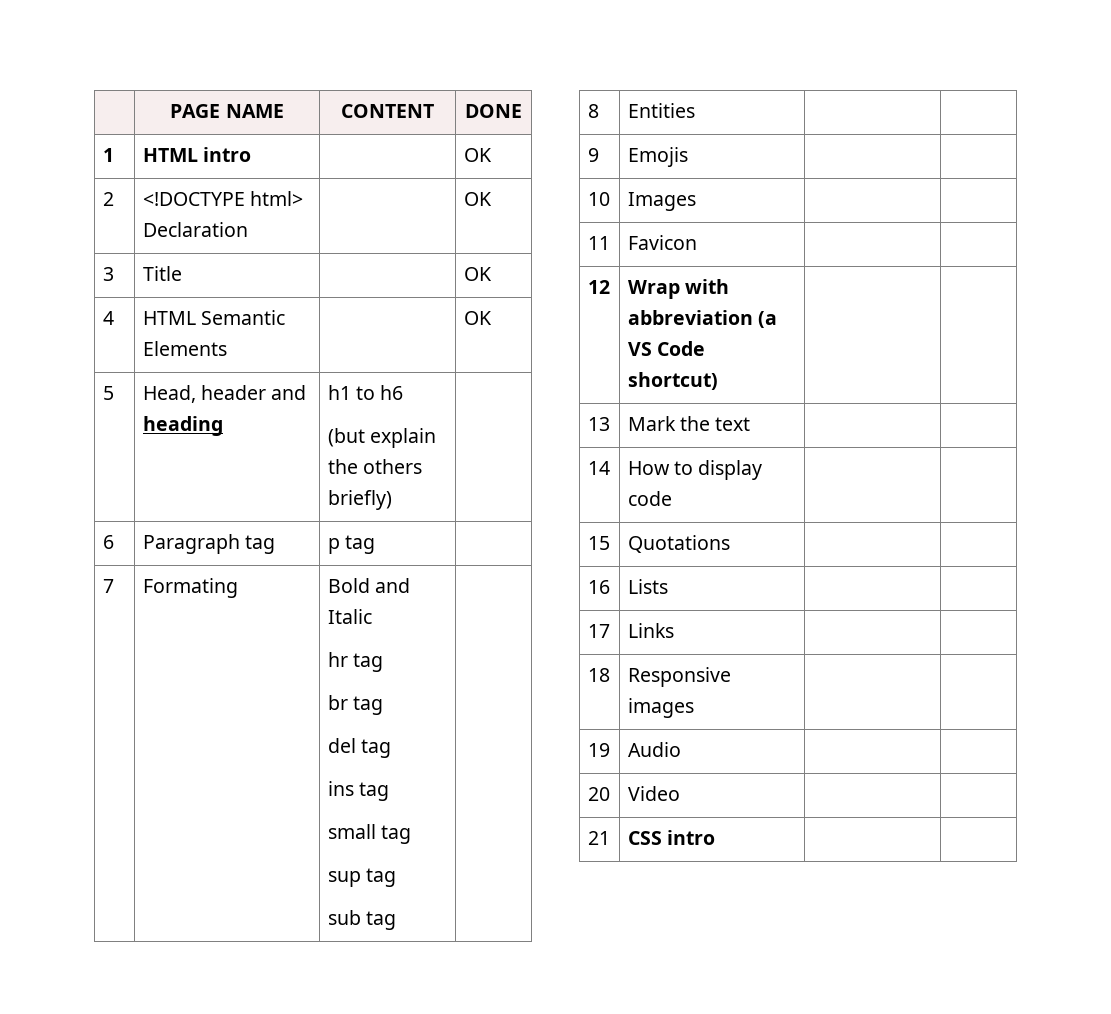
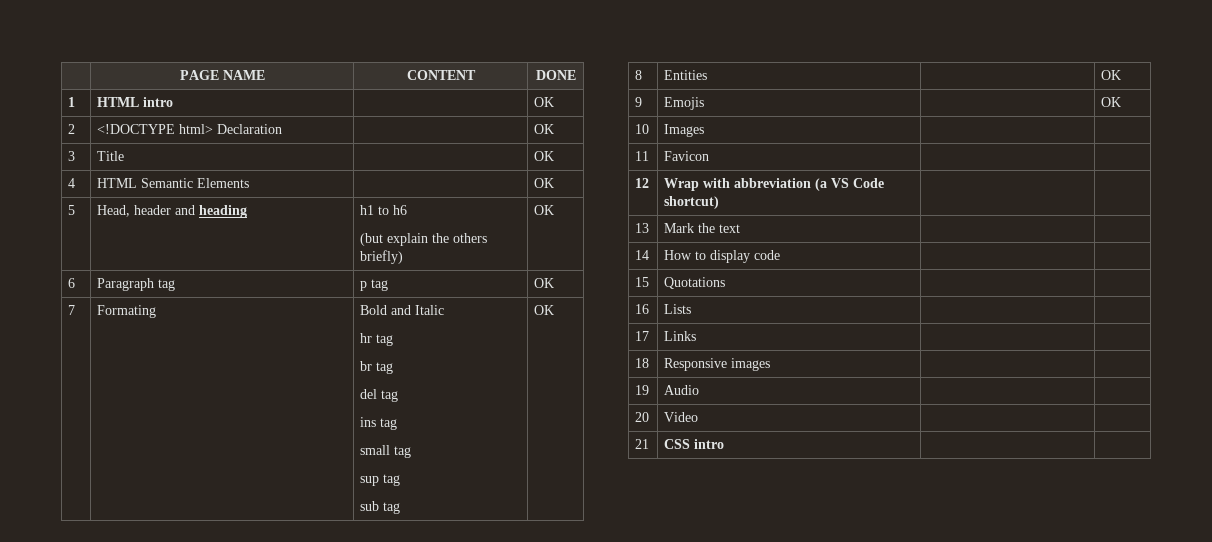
  5 | Head, header and heading | h1 to h6
- (but explain the others briefly) |
+ (but explain the others briefly) | OK
- 6 | Paragraph tag | p tag |
+ 6 | Paragraph tag | p tag | OK
  7 | Formating | Bold and Italic
  hr tag
  br tag
  del tag
  ins tag
  small tag
  sup tag
- sub tag |
+ sub tag | OK
- 8 | Entities | |
+ 8 | Entities | | OK
- 9 | Emojis | |
+ 9 | Emojis | | OK

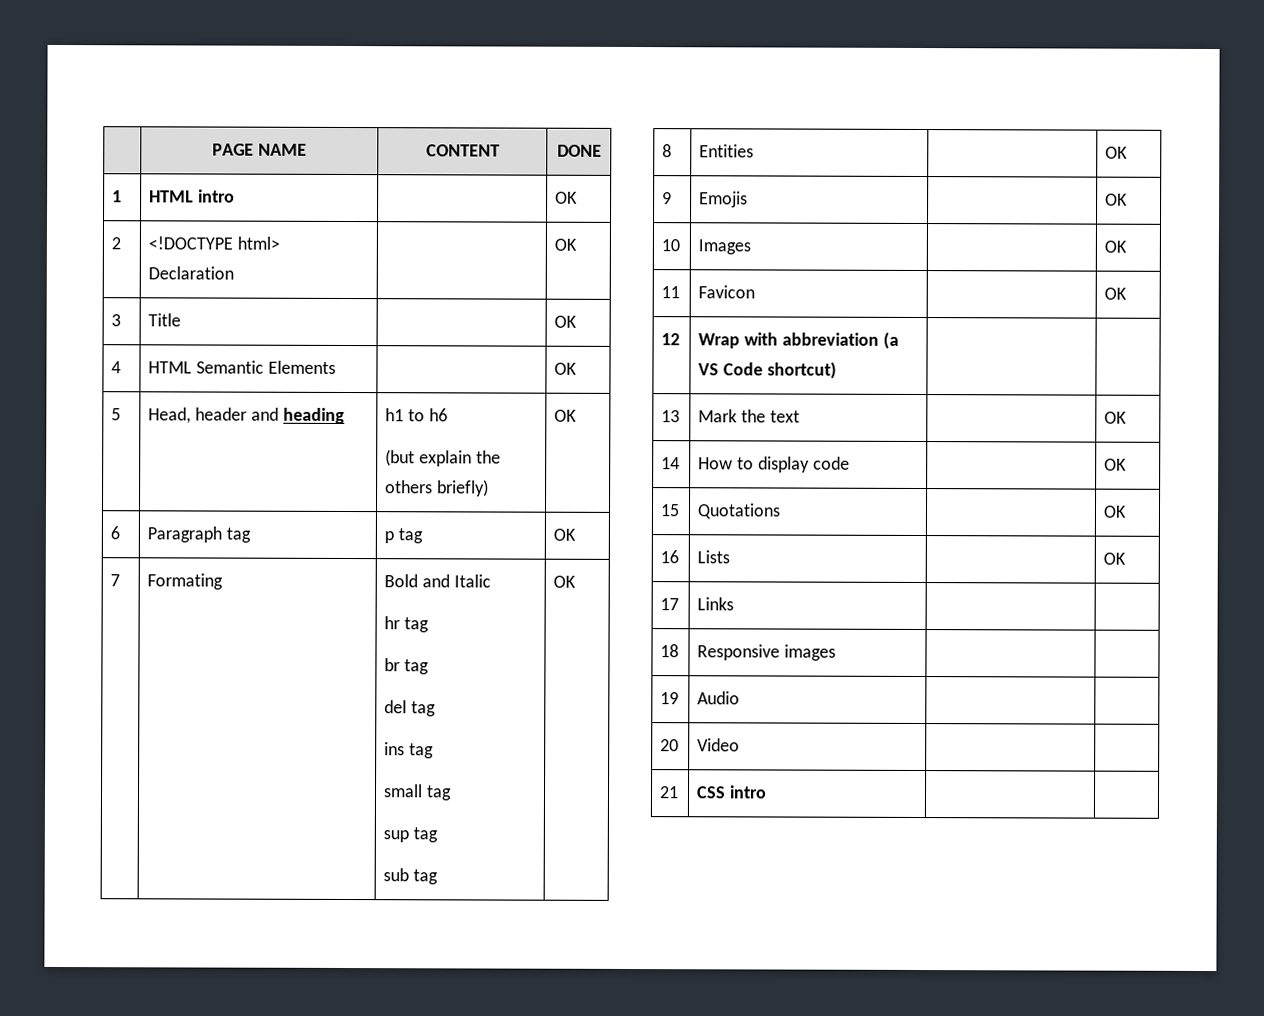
- 10 | Images | |
+ 10 | Images | | OK
- 11 | Favicon | |
+ 11 | Favicon | | OK
- 13 | Mark the text | |
+ 13 | Mark the text | | OK
- 14 | How to display code | |
+ 14 | How to display code | | OK
- 15 | Quotations | |
+ 15 | Quotations | | OK
- 16 | Lists | |
+ 16 | Lists | | OK

